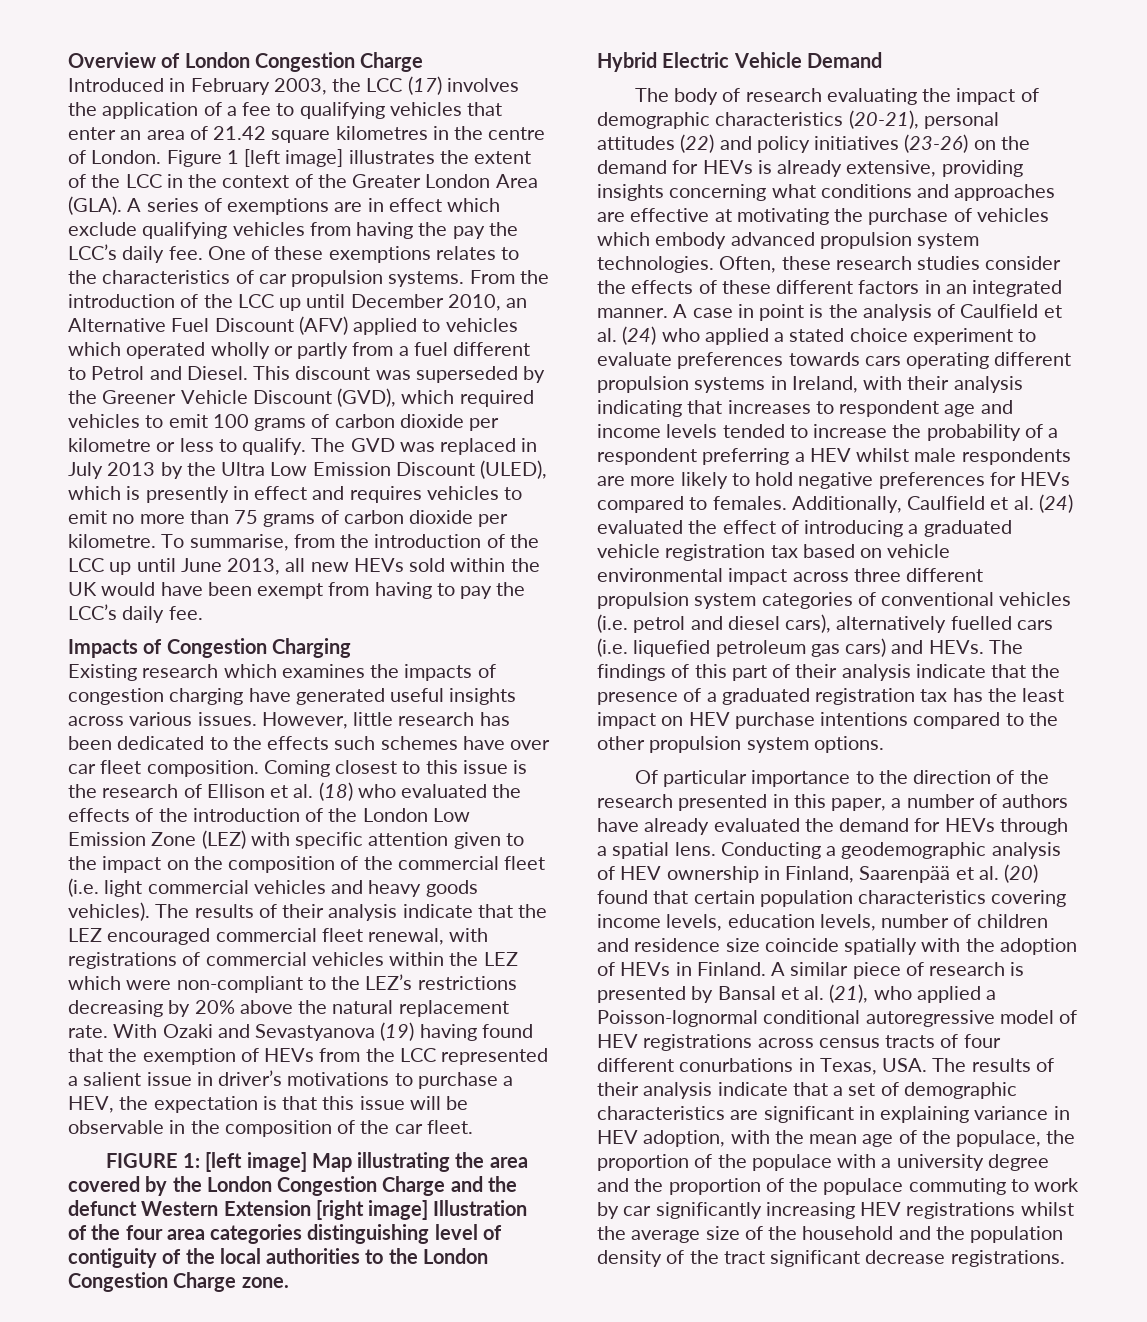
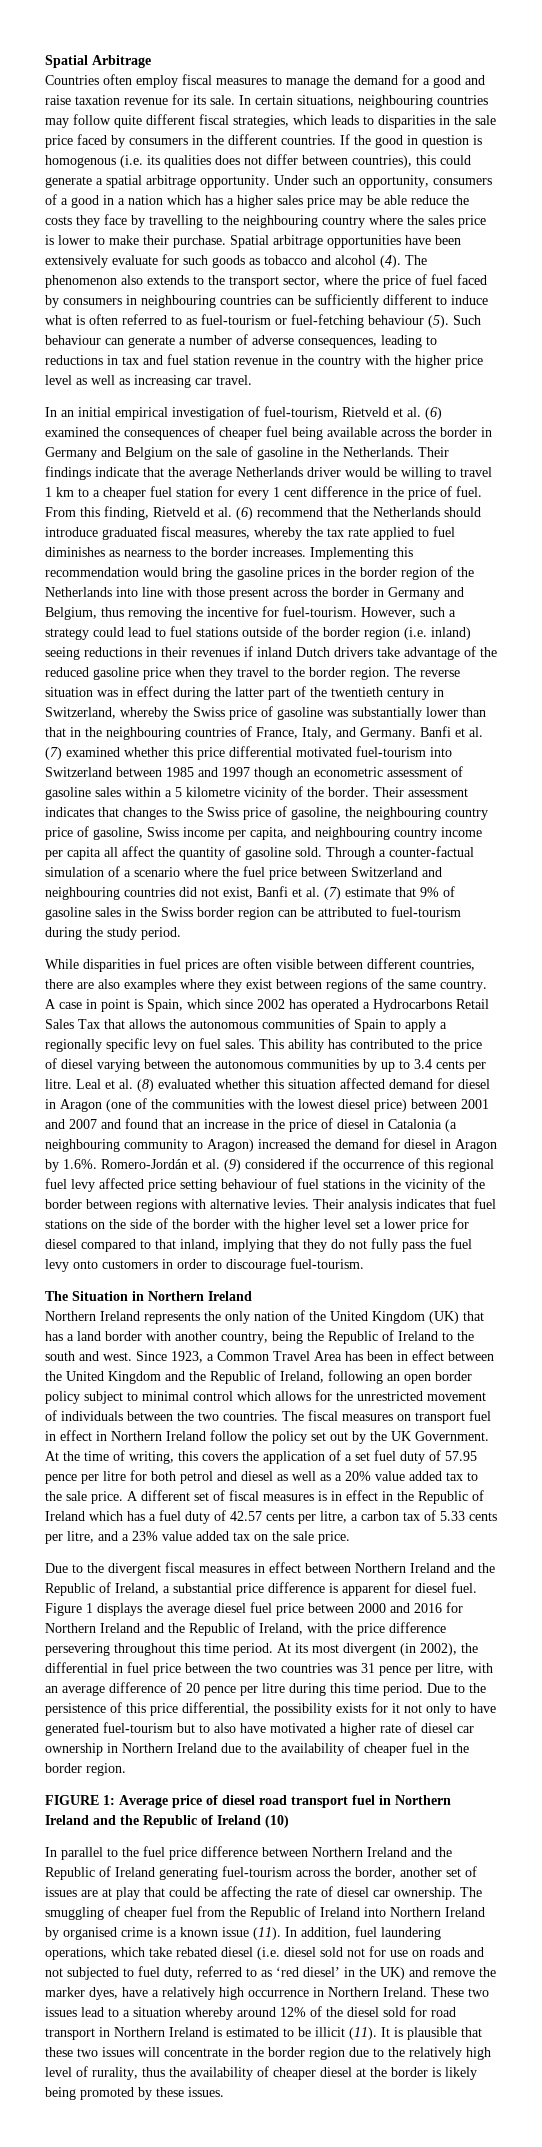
- Overview of London Congestion Charge
- Introduced in February 2003, the LCC (17) involves the application of a fee to qualifying vehicles that enter an area of 21.42 square kilometres in the centre of London. Figure 1 [left image] illustrates the extent of the LCC in the context of the Greater London Area (GLA). A series of exemptions are in effect which exclude qualifying vehicles from having the pay the LCC’s daily fee. One of these exemptions relates to the characteristics of car propulsion systems. From the introduction of the LCC up until December 2010, an Alternative Fuel Discount (AFV) applied to vehicles which operated wholly or partly from a fuel different to Petrol and Diesel. This discount was superseded by the Greener Vehicle Discount (GVD), which required vehicles to emit 100 grams of carbon dioxide per kilometre or less to qualify. The GVD was replaced in July 2013 by the Ultra Low Emission Discount (ULED), which is presently in effect and requires vehicles to emit no more than 75 grams of carbon dioxide per kilometre. To summarise, from the introduction of the LCC up until June 2013, all new HEVs sold within the UK would have been exempt from having to pay the LCC’s daily fee.
- Impacts of Congestion Charging
- Existing research which examines the impacts of congestion charging have generated useful insights across various issues. However, little research has been dedicated to the effects such schemes have over car fleet composition. Coming closest to this issue is the research of Ellison et al. (18) who evaluated the effects of the introduction of the London Low Emission Zone (LEZ) with specific attention given to the impact on the composition of the commercial fleet (i.e. light commercial vehicles and heavy goods vehicles). The results of their analysis indicate that the LEZ encouraged commercial fleet renewal, with registrations of commercial vehicles within the LEZ which were non-compliant to the LEZ’s restrictions decreasing by 20% above the natural replacement rate. With Ozaki and Sevastyanova (19) having found that the exemption of HEVs from the LCC represented a salient issue in driver’s motivations to purchase a HEV, the expectation is that this issue will be observable in the composition of the car fleet.
- FIGURE 1: [left image] Map illustrating the area covered by the London Congestion Charge and the defunct Western Extension [right image] Illustration of the four area categories distinguishing level of contiguity of the local authorities to the London Congestion Charge zone.
- Hybrid Electric Vehicle Demand
- The body of research evaluating the impact of demographic characteristics (20-21), personal attitudes (22) and policy initiatives (23-26) on the demand for HEVs is already extensive, providing insights concerning what conditions and approaches are effective at motivating the purchase of vehicles which embody advanced propulsion system technologies. Often, these research studies consider the effects of these different factors in an integrated manner.
+ Spatial Arbitrage
+ Countries often employ fiscal measures to manage the demand for a good and raise taxation revenue for its sale. In certain situations, neighbouring countries may follow quite different fiscal strategies, which leads to disparities in the sale price faced by consumers in the different countries. If the good in question is homogenous (i.e. its qualities does not differ between countries), this could generate a spatial arbitrage opportunity. Under such an opportunity, consumers of a good in a nation which has a higher sales price may be able reduce the costs they face by travelling to the neighbouring country where the sales price is lower to make their purchase. Spatial arbitrage opportunities have been extensively evaluate for such goods as tobacco and alcohol (4). The phenomenon also extends to the transport sector, where the price of fuel faced by consumers in neighbouring countries can be sufficiently different to induce what is often referred to as fuel-tourism or fuel-fetching behaviour (5). Such behaviour can generate a number of adverse consequences, leading to reductions in tax and fuel station revenue in the country with the higher price level as well as increasing car travel.
+ In an initial empirical investigation of fuel-tourism, Rietveld et al. (6) examined the consequences of cheaper fuel being available across the border in Germany and Belgium on the sale of gasoline in the Netherlands. Their findings indicate that the average Netherlands driver would be willing to travel 1 km to a cheaper fuel station for every 1 cent difference in the price of fuel. From this finding, Rietveld et al. (6) recommend that the Netherlands should introduce graduated fiscal measures, whereby the tax rate applied to fuel diminishes as nearness to the border increases. Implementing this recommendation would bring the gasoline prices in the border region of the Netherlands into line with those present across the border in Germany and Belgium, thus removing the incentive for fuel-tourism. However, such a strategy could lead to fuel stations outside of the border region (i.e. inland) seeing reductions in their revenues if inland Dutch drivers take advantage of the reduced gasoline price when they travel to the border region. The reverse situation was in effect during the latter part of the twentieth century in Switzerland, whereby the Swiss price of gasoline was substantially lower than that in the neighbouring countries of France, Italy, and Germany. Banfi et al. (7) examined whether this price differential motivated fuel-tourism into Switzerland between 1985 and 1997 though an econometric assessment of gasoline sales within a 5 kilometre vicinity of the border. Their assessment indicates that changes to the Swiss price of gasoline, the neighbouring country price of gasoline, Swiss income per capita, and neighbouring country income per capita all affect the quantity of gasoline sold. Through a counter-factual simulation of a scenario where the fuel price between Switzerland and neighbouring countries did not exist, Banfi et al. (7) estimate that 9% of gasoline sales in the Swiss border region can be attributed to fuel-tourism during the study period.
+ While disparities in fuel prices are often visible between different countries, there are also examples where they exist between regions of the same country.
- A case in point is the analysis of Caulfield et al. (24) who applied a stated choice experiment to evaluate preferences towards cars operating different propulsion systems in Ireland, with their analysis indicating that increases to respondent age and income levels tended to increase the probability of a respondent preferring a HEV whilst male respondents are more likely to hold negative preferences for HEVs compared to females. Additionally, Caulfield et al. (24) evaluated the effect of introducing a graduated vehicle registration tax based on vehicle environmental impact across three different propulsion system categories of conventional vehicles (i.e. petrol and diesel cars), alternatively fuelled cars (i.e. liquefied petroleum gas cars) and HEVs. The findings of this part of their analysis indicate that the presence of a graduated registration tax has the least impact on HEV purchase intentions compared to the other propulsion system options.
- Of particular importance to the direction of the research presented in this paper, a number of authors have already evaluated the demand for HEVs through a spatial lens. Conducting a geodemographic analysis of HEV ownership in Finland, Saarenpää et al. (20) found that certain population characteristics covering income levels, education levels, number of children and residence size coincide spatially with the adoption of HEVs in Finland. A similar piece of research is presented by Bansal et al. (21), who applied a Poisson-lognormal conditional autoregressive model of HEV registrations across census tracts of four different conurbations in Texas, USA. The results of their analysis indicate that a set of demographic characteristics are significant in explaining variance in HEV adoption, with the mean age of the populace, the proportion of the populace with a university degree and the proportion of the populace commuting to work by car significantly increasing HEV registrations whilst the average size of the household and the population density of the tract significant decrease registrations.
+ A case in point is Spain, which since 2002 has operated a Hydrocarbons Retail Sales Tax that allows the autonomous communities of Spain to apply a regionally specific levy on fuel sales. This ability has contributed to the price of diesel varying between the autonomous communities by up to 3.4 cents per litre. Leal et al. (8) evaluated whether this situation affected demand for diesel in Aragon (one of the communities with the lowest diesel price) between 2001 and 2007 and found that an increase in the price of diesel in Catalonia (a neighbouring community to Aragon) increased the demand for diesel in Aragon by 1.6%. Romero-Jordán et al. (9) considered if the occurrence of this regional fuel levy affected price setting behaviour of fuel stations in the vicinity of the border between regions with alternative levies. Their analysis indicates that fuel stations on the side of the border with the higher level set a lower price for diesel compared to that inland, implying that they do not fully pass the fuel levy onto customers in order to discourage fuel-tourism.
+ The Situation in Northern Ireland
+ Northern Ireland represents the only nation of the United Kingdom (UK) that has a land border with another country, being the Republic of Ireland to the south and west. Since 1923, a Common Travel Area has been in effect between the United Kingdom and the Republic of Ireland, following an open border policy subject to minimal control which allows for the unrestricted movement of individuals between the two countries. The fiscal measures on transport fuel in effect in Northern Ireland follow the policy set out by the UK Government. At the time of writing, this covers the application of a set fuel duty of 57.95 pence per litre for both petrol and diesel as well as a 20% value added tax to the sale price. A different set of fiscal measures is in effect in the Republic of Ireland which has a fuel duty of 42.57 cents per litre, a carbon tax of 5.33 cents per litre, and a 23% value added tax on the sale price.
+ Due to the divergent fiscal measures in effect between Northern Ireland and the Republic of Ireland, a substantial price difference is apparent for diesel fuel. Figure 1 displays the average diesel fuel price between 2000 and 2016 for Northern Ireland and the Republic of Ireland, with the price difference persevering throughout this time period. At its most divergent (in 2002), the differential in fuel price between the two countries was 31 pence per litre, with an average difference of 20 pence per litre during this time period. Due to the persistence of this price differential, the possibility exists for it not only to have generated fuel-tourism but to also have motivated a higher rate of diesel car ownership in Northern Ireland due to the availability of cheaper fuel in the border region.
+ FIGURE 1: Average price of diesel road transport fuel in Northern Ireland and the Republic of Ireland (10)
+ In parallel to the fuel price difference between Northern Ireland and the Republic of Ireland generating fuel-tourism across the border, another set of issues are at play that could be affecting the rate of diesel car ownership. The smuggling of cheaper fuel from the Republic of Ireland into Northern Ireland by organised crime is a known issue (11). In addition, fuel laundering operations, which take rebated diesel (i.e. diesel sold not for use on roads and not subjected to fuel duty, referred to as ‘red diesel’ in the UK) and remove the marker dyes, have a relatively high occurrence in Northern Ireland. These two issues lead to a situation whereby around 12% of the diesel sold for road transport in Northern Ireland is estimated to be illicit (11). It is plausible that these two issues will concentrate in the border region due to the relatively high level of rurality, thus the availability of cheaper diesel at the border is likely being promoted by these issues.

